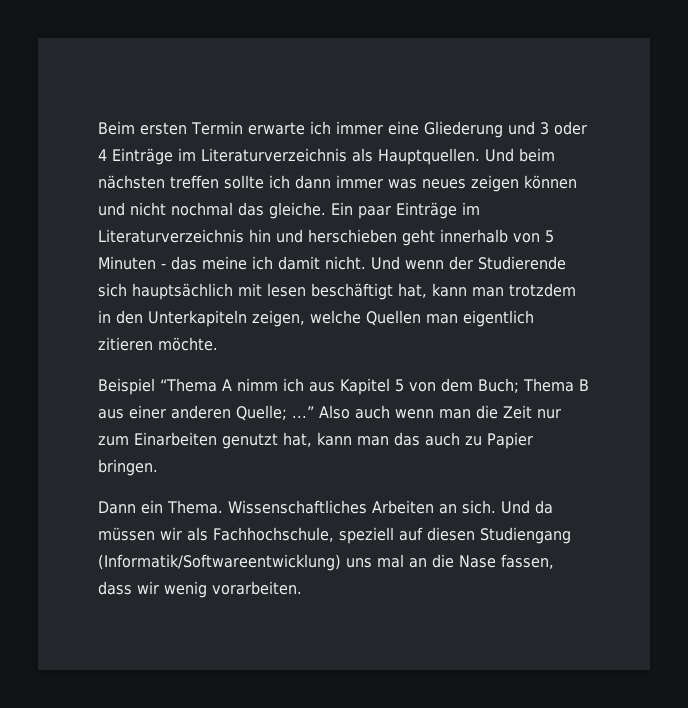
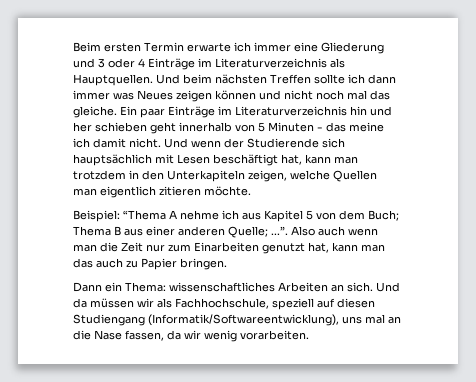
- Und beim nächsten treffen sollte ich dann immer was neues zeigen können und nicht nochmal das gleiche.
+ Und beim nächsten Treffen sollte ich dann immer was Neues zeigen können und nicht noch mal das gleiche.
- Ein paar Einträge im Literaturverzeichnis hin und herschieben geht innerhalb von 5 Minuten - das meine ich damit nicht.
+ Ein paar Einträge im Literaturverzeichnis hin und her schieben geht innerhalb von 5 Minuten - das meine ich damit nicht.
- Und wenn der Studierende sich hauptsächlich mit lesen beschäftigt hat, kann man trotzdem in den Unterkapiteln zeigen, welche Quellen man eigentlich zitieren möchte.
+ Und wenn der Studierende sich hauptsächlich mit Lesen beschäftigt hat, kann man trotzdem in den Unterkapiteln zeigen, welche Quellen man eigentlich zitieren möchte.
- Beispiel “Thema A nimm ich aus Kapitel 5 von dem Buch; Thema B aus einer anderen Quelle; ...” Also auch wenn man die Zeit nur zum Einarbeiten genutzt hat, kann man das auch zu Papier bringen.
+ Beispiel: “Thema A nehme ich aus Kapitel 5 von dem Buch; Thema B aus einer anderen Quelle; ...”. Also auch wenn man die Zeit nur zum Einarbeiten genutzt hat, kann man das auch zu Papier bringen.
- Dann ein Thema. Wissenschaftliches Arbeiten an sich.
+ Dann ein Thema: wissenschaftliches Arbeiten an sich.
- Und da müssen wir als Fachhochschule, speziell auf diesen Studiengang (Informatik/Softwareentwicklung) uns mal an die Nase fassen, dass wir wenig vorarbeiten.
+ Und da müssen wir als Fachhochschule, speziell auf diesen Studiengang (Informatik/Softwareentwicklung), uns mal an die Nase fassen, da wir wenig vorarbeiten.

